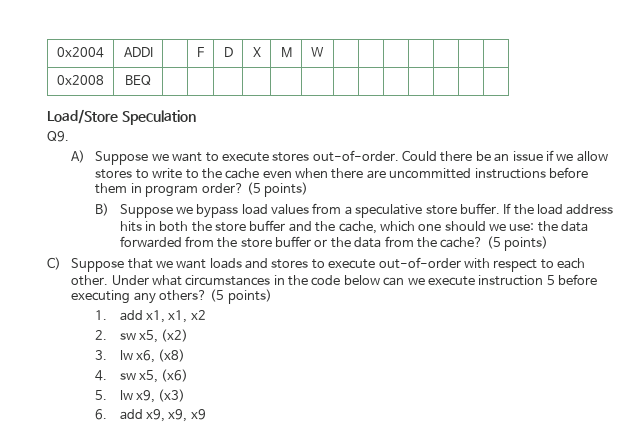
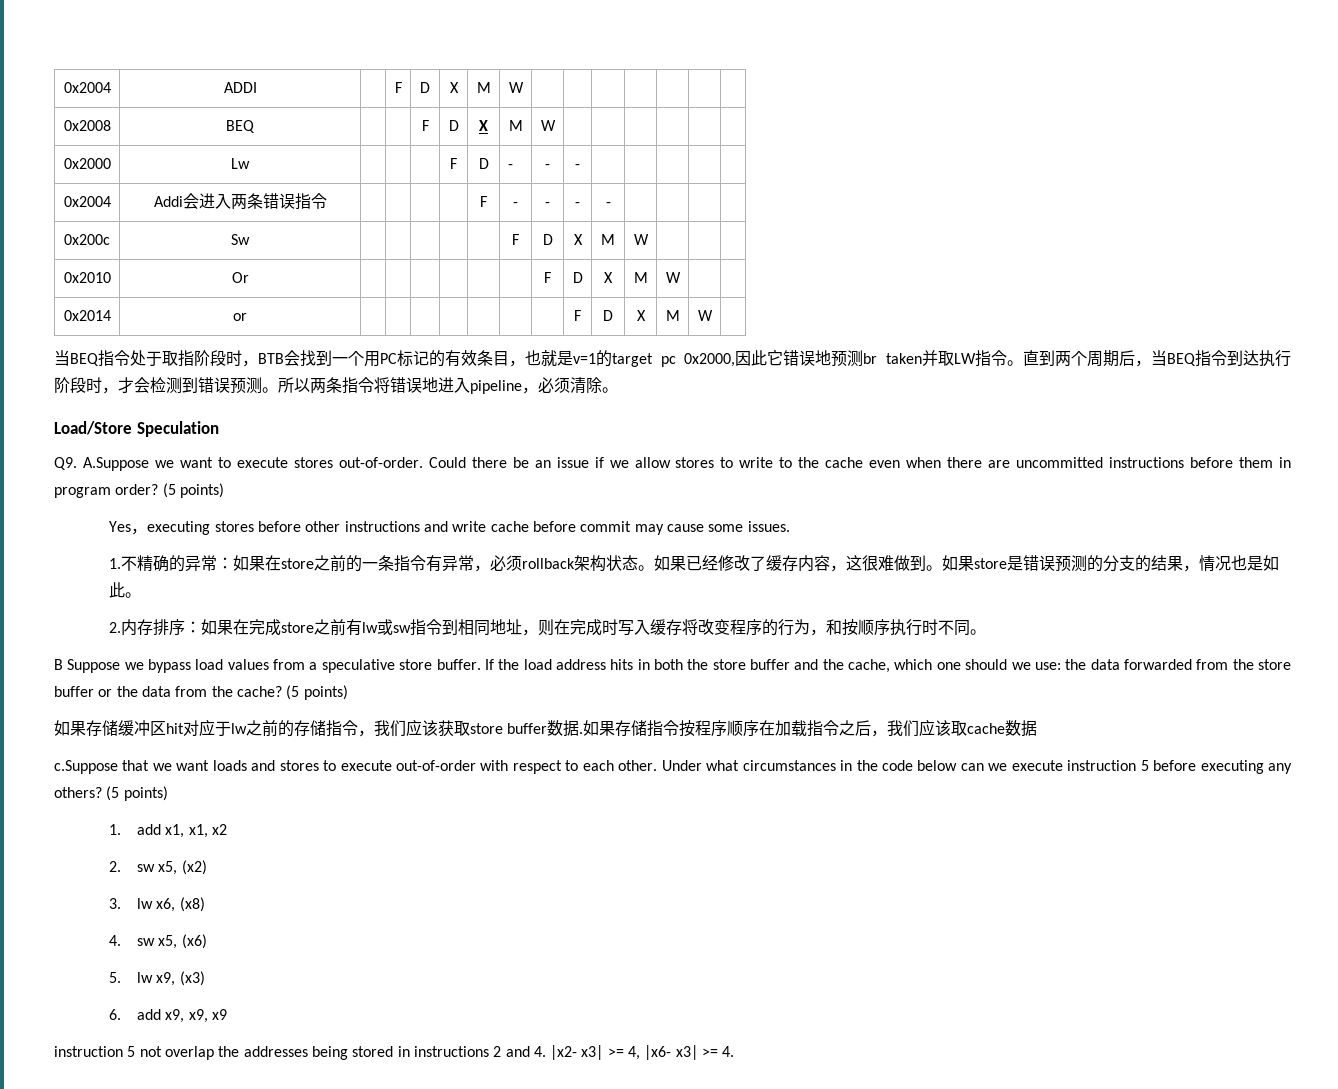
- 0x2008 | BEQ | | | | | | | | | | | | |
+ 0x2008 | BEQ | | | F | D | X | M | W | | | | | |
+ 0x2000 | Lw | | | | F | D | - | - | - | | | | |
+ 0x2004 | Addi会进入两条错误指令 | | | | | F | - | - | - | - | | | |
+ 0x200c | Sw | | | | | | F | D | X | M | W | | |
+ 0x2010 | Or | | | | | | | F | D | X | M | W | |
+ 0x2014 | or | | | | | | | | F | D | X | M | W |
+ 当BEQ指令处于取指阶段时，BTB会找到一个用PC标记的有效条目，也就是v=1的target pc 0x2000,因此它错误地预测br taken并取LW指令。直到两个周期后，当BEQ指令到达执行阶段时，才会检测到错误预测。所以两条指令将错误地进入pipeline，必须清除。
- Q9.
- A) Suppose we want to execute stores out-of-order.
+ Q9. A.Suppose we want to execute stores out-of-order.
- B) Suppose we bypass load values from a speculative store buffer.
+ Yes，executing stores before other instructions and write cache before commit may cause some issues.
+ 1.不精确的异常：如果在store之前的一条指令有异常，必须rollback架构状态。如果已经修改了缓存内容，这很难做到。如果store是错误预测的分支的结果，情况也是如此。
+ 2.内存排序：如果在完成store之前有lw或sw指令到相同地址，则在完成时写入缓存将改变程序的行为，和按顺序执行时不同。
+ B Suppose we bypass load values from a speculative store buffer.
- C) Suppose that we want loads and stores to execute out-of-order with respect to each other.
+ 如果存储缓冲区hit对应于lw之前的存储指令，我们应该获取store buffer数据.如果存储指令按程序顺序在加载指令之后，我们应该取cache数据
+ c.Suppose that we want loads and stores to execute out-of-order with respect to each other.
+ instruction 5 not overlap the addresses being stored in instructions 2 and 4. |x2- x3| >= 4, |x6- x3| >= 4.

